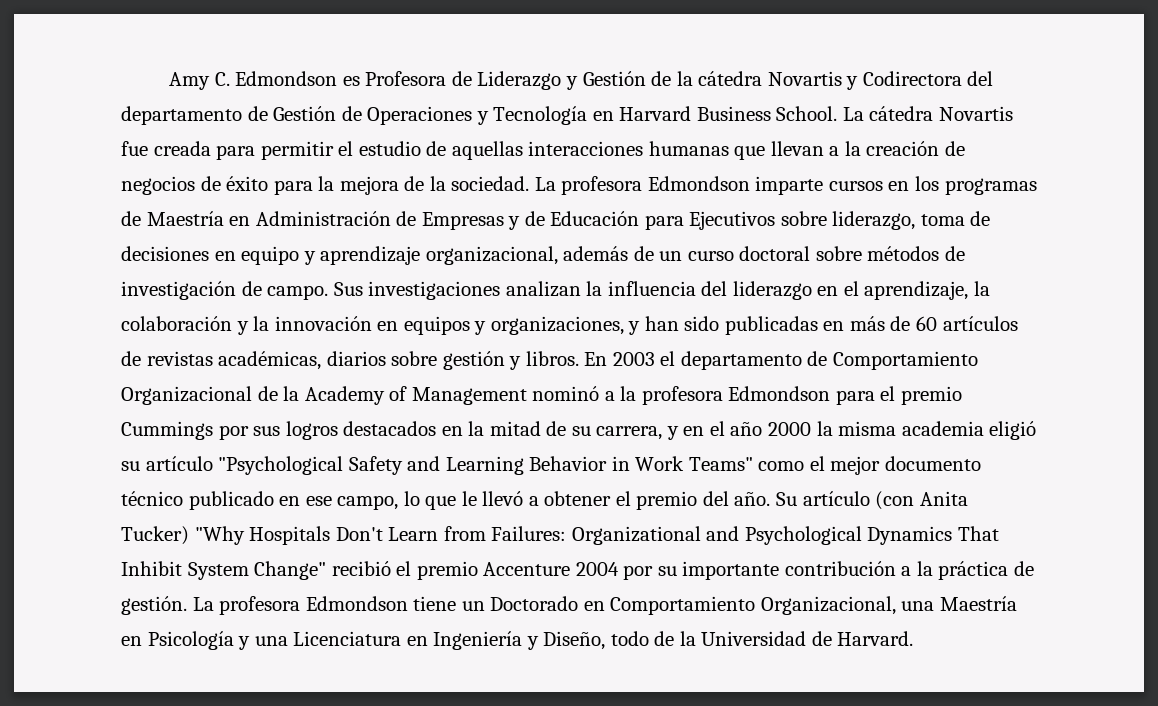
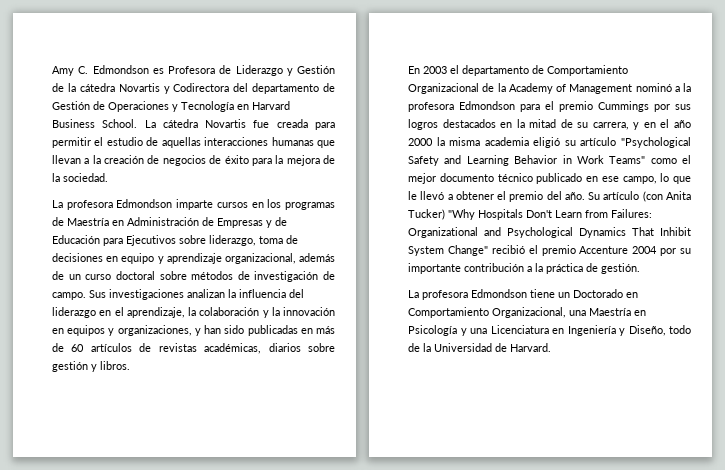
- La cátedra Novartis fue creada para permitir el estudio de aquellas interacciones humanas que llevan a la creación de negocios de éxito para la mejora de la sociedad. La profesora Edmondson imparte cursos en los programas de Maestría en Administración de Empresas y de Educación para Ejecutivos sobre liderazgo, toma de decisiones en equipo y aprendizaje organizacional, además de un curso doctoral sobre métodos de investigación de campo.
+ La cátedra Novartis fue creada para permitir el estudio de aquellas interacciones humanas que llevan a la creación de negocios de éxito para la mejora de la sociedad.
+ La profesora Edmondson imparte cursos en los programas de Maestría en Administración de Empresas y de Educación para Ejecutivos sobre liderazgo, toma de decisiones en equipo y aprendizaje organizacional, además de un curso doctoral sobre métodos de investigación de campo.
- Sus investigaciones analizan la influencia del liderazgo en el aprendizaje, la colaboración y la innovación en equipos y organizaciones, y han sido publicadas en más de 60 artículos de revistas académicas, diarios sobre gestión y libros. En 2003 el departamento de Comportamiento Organizacional de la Academy of Management nominó a la profesora Edmondson para el premio Cummings por sus logros destacados en la mitad de su carrera, y en el año 2000 la misma academia eligió su artículo "Psychological Safety and Learning Behavior in Work Teams" como el mejor documento técnico publicado en ese campo, lo que le llevó a obtener el premio del año.
+ Sus investigaciones analizan la influencia del liderazgo en el aprendizaje, la colaboración y la innovación en equipos y organizaciones, y han sido publicadas en más de 60 artículos de revistas académicas, diarios sobre gestión y libros.
+ En 2003 el departamento de Comportamiento Organizacional de la Academy of Management nominó a la profesora Edmondson para el premio Cummings por sus logros destacados en la mitad de su carrera, y en el año 2000 la misma academia eligió su artículo "Psychological Safety and Learning Behavior in Work Teams" como el mejor documento técnico publicado en ese campo, lo que le llevó a obtener el premio del año.
- Su artículo (con Anita Tucker) "Why Hospitals Don't Learn from Failures: Organizational and Psychological Dynamics That Inhibit System Change" recibió el premio Accenture 2004 por su importante contribución a la práctica de gestión. La profesora Edmondson tiene un Doctorado en Comportamiento Organizacional, una Maestría en Psicología y una Licenciatura en Ingeniería y Diseño, todo de la Universidad de Harvard.
+ Su artículo (con Anita Tucker) "Why Hospitals Don't Learn from Failures: Organizational and Psychological Dynamics That Inhibit System Change" recibió el premio Accenture 2004 por su importante contribución a la práctica de gestión.
+ La profesora Edmondson tiene un Doctorado en Comportamiento Organizacional, una Maestría en Psicología y una Licenciatura en Ingeniería y Diseño, todo de la Universidad de Harvard.

